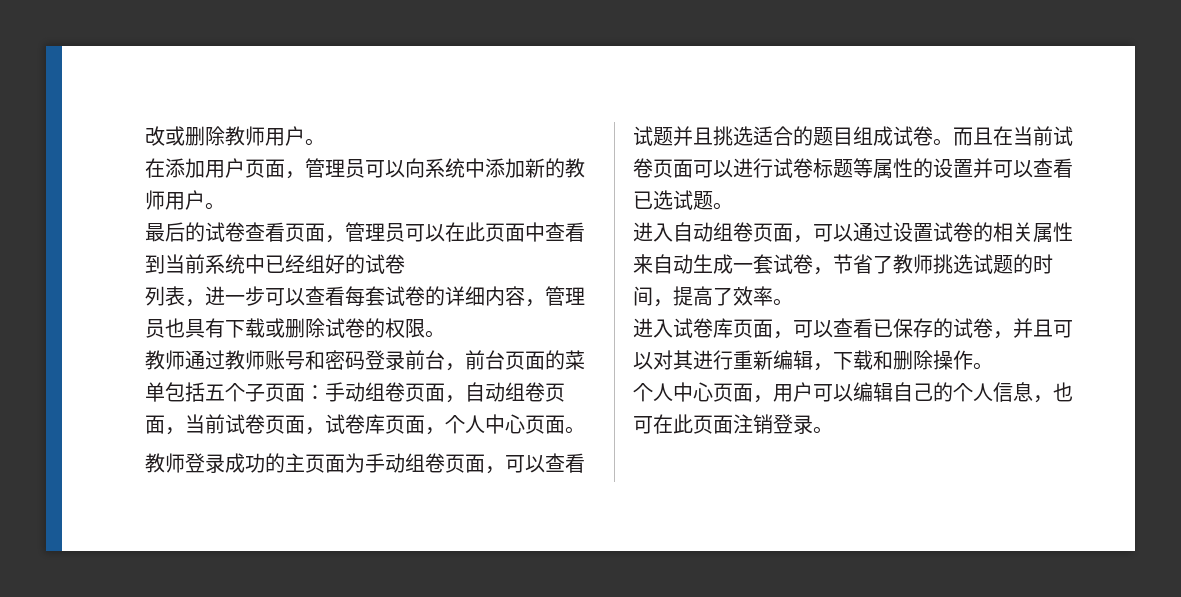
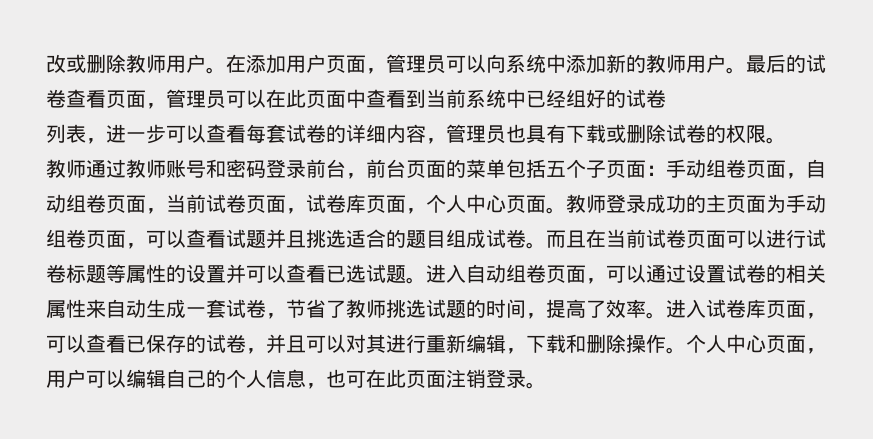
- 改或删除教师用户。
- 在添加用户页面，管理员可以向系统中添加新的教师用户。
- 最后的试卷查看页面，管理员可以在此页面中查看到当前系统中已经组好的试卷
+ 改或删除教师用户。在添加用户页面，管理员可以向系统中添加新的教师用户。最后的试卷查看页面，管理员可以在此页面中查看到当前系统中已经组好的试卷
- 教师通过教师账号和密码登录前台，前台页面的菜单包括五个子页面：手动组卷页面，自动组卷页面，当前试卷页面，试卷库页面，个人中心页面。
- 教师登录成功的主页面为手动组卷页面，可以查看试题并且挑选适合的题目组成试卷。
+ 教师通过教师账号和密码登录前台，前台页面的菜单包括五个子页面：手动组卷页面，自动组卷页面，当前试卷页面，试卷库页面，个人中心页面。教师登录成功的主页面为手动组卷页面，可以查看试题并且挑选适合的题目组成试卷。
- 而且在当前试卷页面可以进行试卷标题等属性的设置并可以查看已选试题。
- 进入自动组卷页面，可以通过设置试卷的相关属性来自动生成一套试卷，节省了教师挑选试题的时间，提高了效率。
- 进入试卷库页面，可以查看已保存的试卷，并且可以对其进行重新编辑，下载和删除操作。
- 个人中心页面，用户可以编辑自己的个人信息，也可在此页面注销登录。
+ 而且在当前试卷页面可以进行试卷标题等属性的设置并可以查看已选试题。进入自动组卷页面，可以通过设置试卷的相关属性来自动生成一套试卷，节省了教师挑选试题的时间，提高了效率。进入试卷库页面，可以查看已保存的试卷，并且可以对其进行重新编辑，下载和删除操作。个人中心页面，用户可以编辑自己的个人信息，也可在此页面注销登录。

